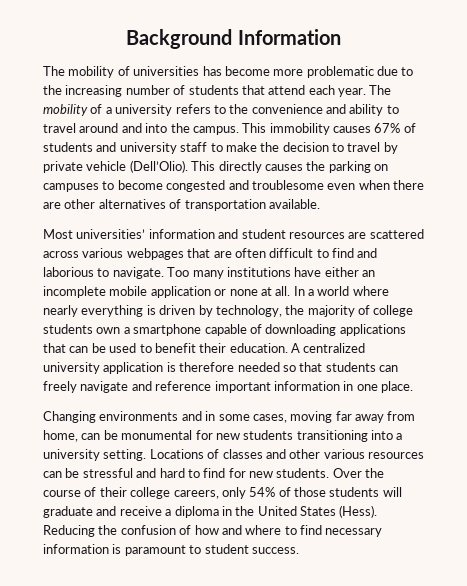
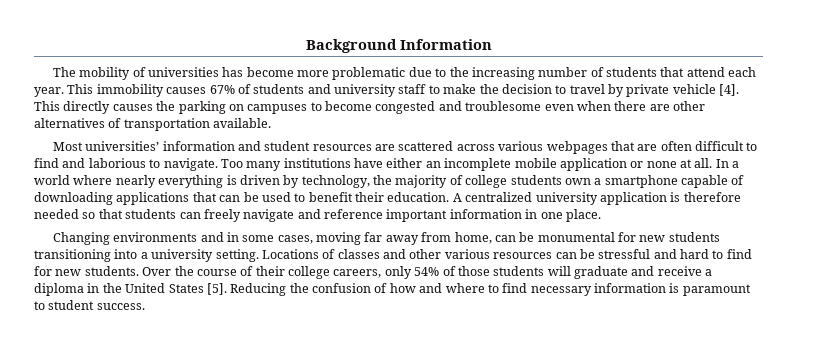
- The mobility of a university refers to the convenience and ability to travel around and into the campus.
- This immobility causes 67% of students and university staff to make the decision to travel by private vehicle (Dell’Olio).
+ This immobility causes 67% of students and university staff to make the decision to travel by private vehicle [4].
- Over the course of their college careers, only 54% of those students will graduate and receive a diploma in the United States (Hess).
+ Over the course of their college careers, only 54% of those students will graduate and receive a diploma in the United States [5].

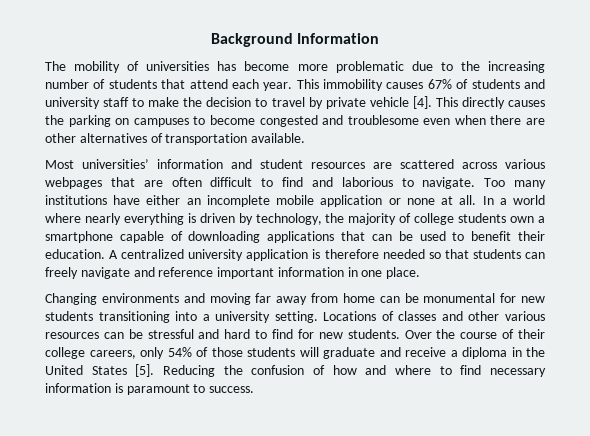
- Changing environments and in some cases, moving far away from home, can be monumental for new students transitioning into a university setting.
+ Changing environments and moving far away from home can be monumental for new students transitioning into a university setting.
- Reducing the confusion of how and where to find necessary information is paramount to student success.
+ Reducing the confusion of how and where to find necessary information is paramount to success.

